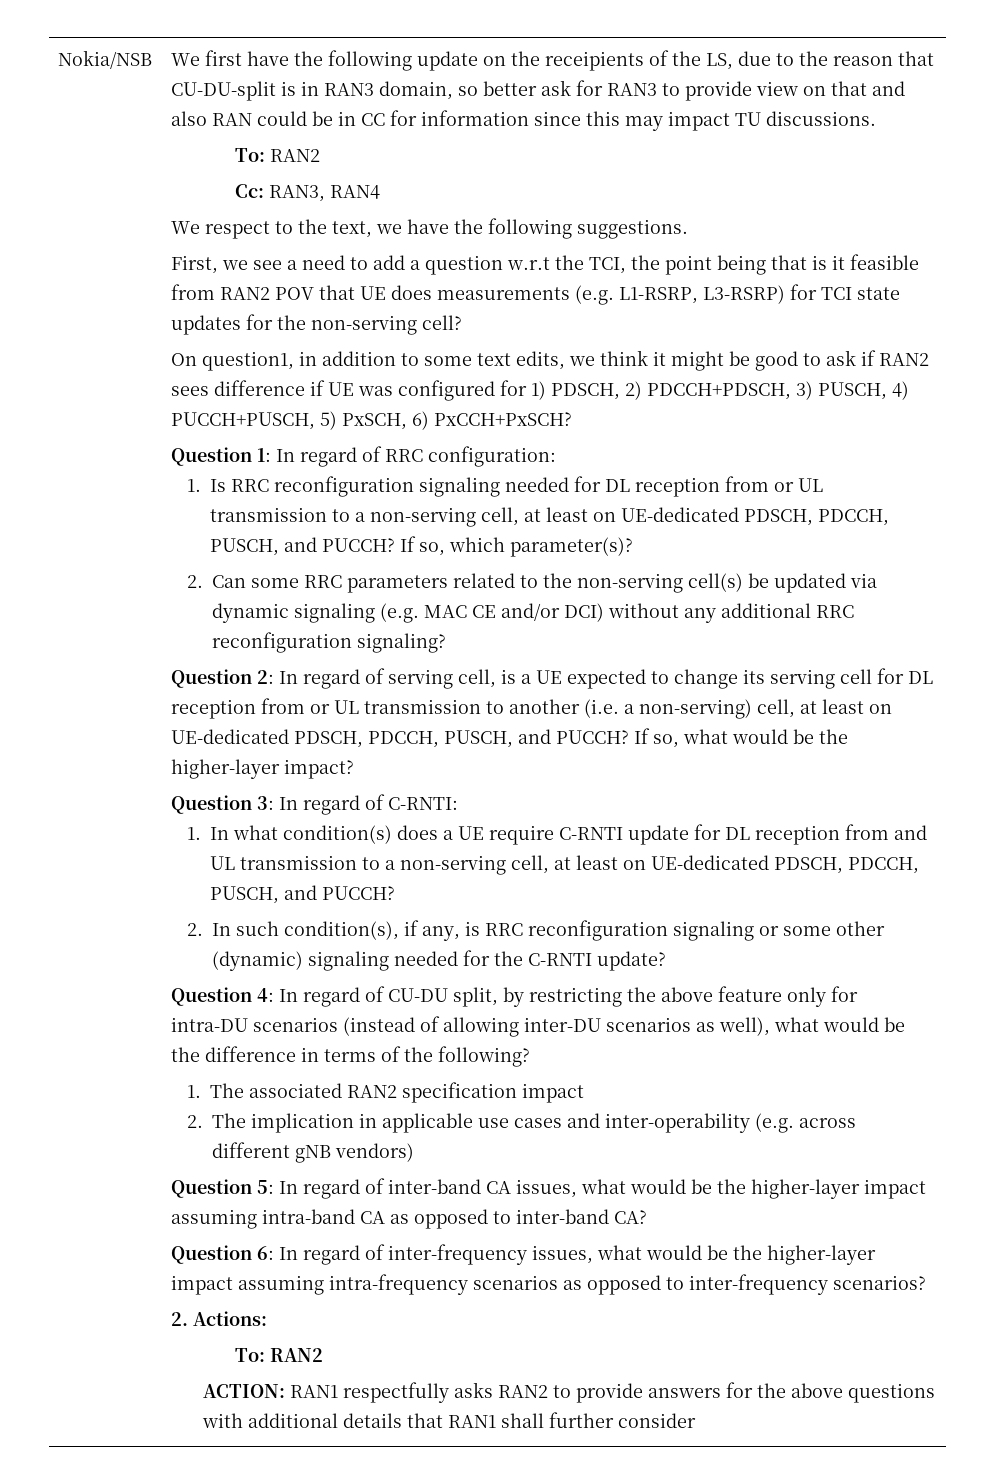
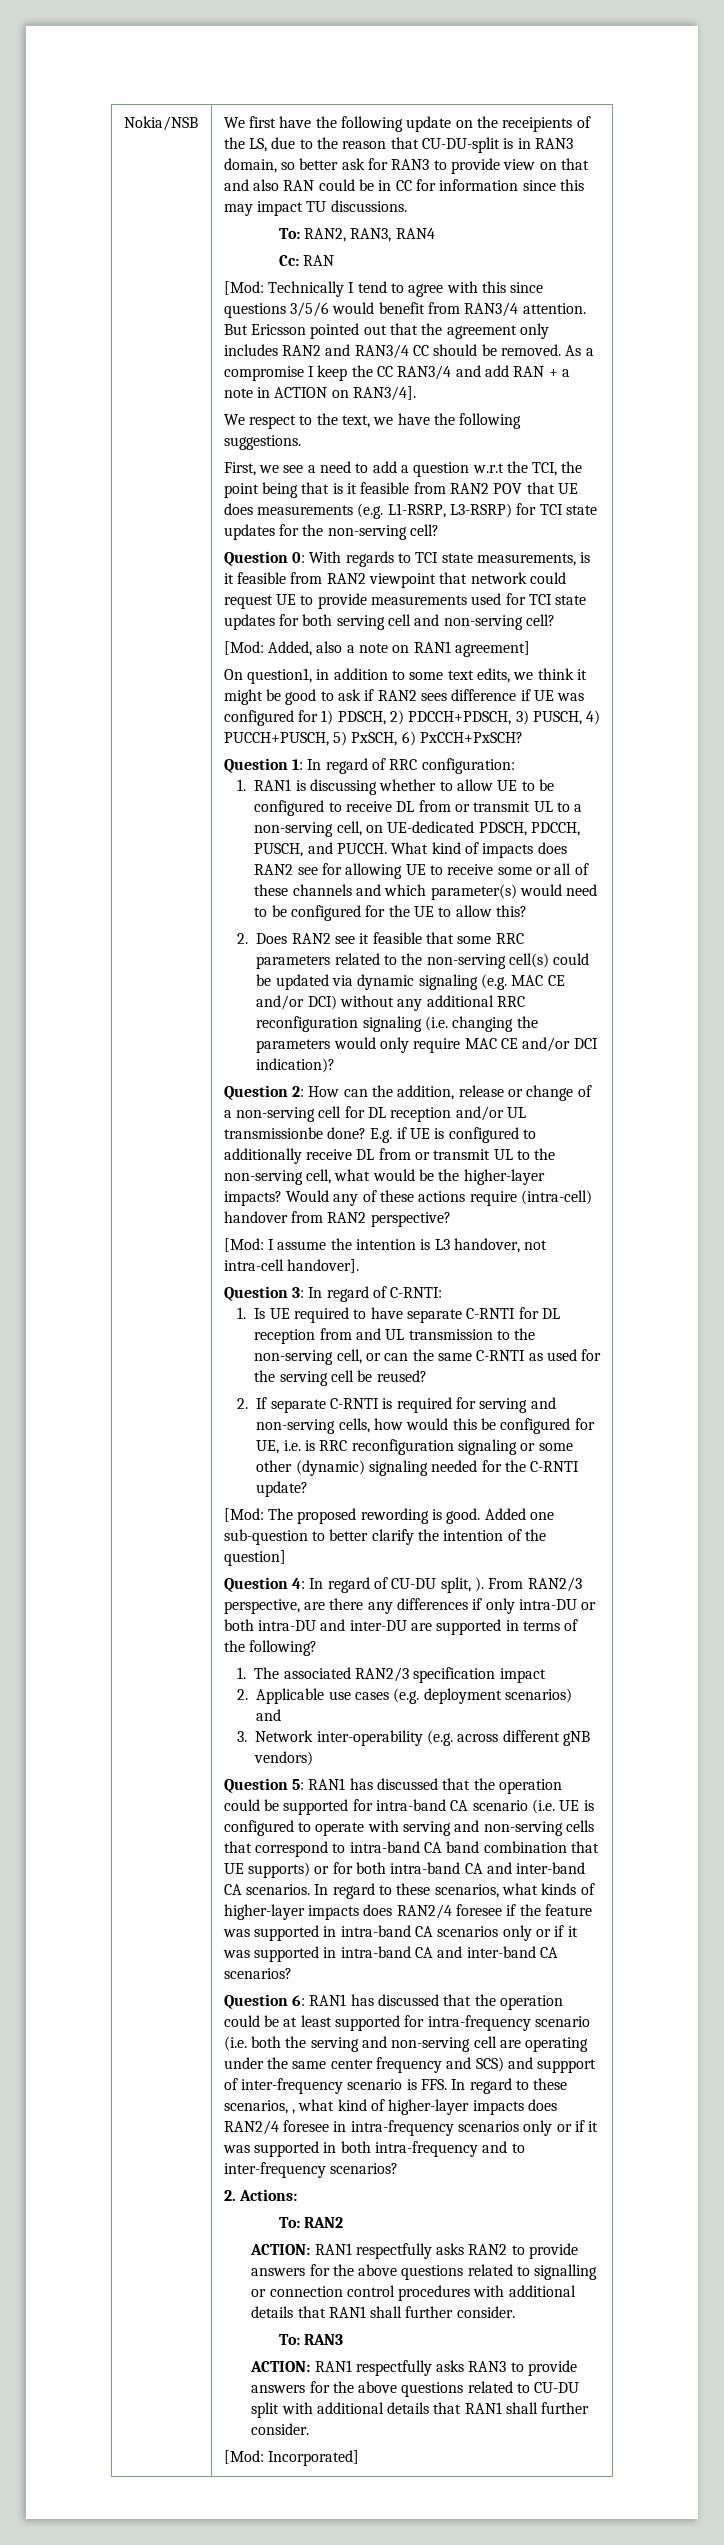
  We first have the following update on the receipients of the LS, due to the reason that CU-DU-split is in RAN3 domain, so better ask for RAN3 to provide view on that and also RAN could be in CC for information since this may impact TU discussions.
- To: RAN2
- Cc: RAN3, RAN4
+ To: RAN2, RAN3, RAN4
+ Cc: RAN
+ [Mod: Technically I tend to agree with this since questions 3/5/6 would benefit from RAN3/4 attention. But Ericsson pointed out that the agreement only includes RAN2 and RAN3/4 CC should be removed. As a compromise I keep the CC RAN3/4 and add RAN + a note in ACTION on RAN3/4].
+ Question 0: With regards to TCI state measurements, is it feasible from RAN2 viewpoint that network could request UE to provide measurements used for TCI state updates for both serving cell and non-serving cell?
+ [Mod: Added, also a note on RAN1 agreement]
- 1. Is RRC reconfiguration signaling needed for DL reception from or UL transmission to a non-serving cell, at least on UE-dedicated PDSCH, PDCCH, PUSCH, and PUCCH? If so, which parameter(s)?
- 2. Can some RRC parameters related to the non-serving cell(s) be updated via dynamic signaling (e.g. MAC CE and/or DCI) without any additional RRC reconfiguration signaling?
- Question 2: In regard of serving cell, is a UE expected to change its serving cell for DL reception from or UL transmission to another (i.e. a non-serving) cell, at least on UE-dedicated PDSCH, PDCCH, PUSCH, and PUCCH? If so, what would be the higher-layer impact?
+ 1. RAN1 is discussing whether to allow UE to be configured to receive DL from or transmit UL to a non-serving cell, on UE-dedicated PDSCH, PDCCH, PUSCH, and PUCCH. What kind of impacts does RAN2 see for allowing UE to receive some or all of these channels and which parameter(s) would need to be configured for the UE to allow this?
+ 2. Does RAN2 see it feasible that some RRC parameters related to the non-serving cell(s) could be updated via dynamic signaling (e.g. MAC CE and/or DCI) without any additional RRC reconfiguration signaling (i.e. changing the parameters would only require MAC CE and/or DCI indication)?
+ Question 2: How can the addition, release or change of a non-serving cell for DL reception and/or UL transmissionbe done? E.g. if UE is configured to additionally receive DL from or transmit UL to the non-serving cell, what would be the higher-layer impacts? Would any of these actions require (intra-cell) handover from RAN2 perspective?
+ [Mod: I assume the intention is L3 handover, not intra-cell handover].
- 1. In what condition(s) does a UE require C-RNTI update for DL reception from and UL transmission to a non-serving cell, at least on UE-dedicated PDSCH, PDCCH, PUSCH, and PUCCH?
- 2. In such condition(s), if any, is RRC reconfiguration signaling or some other (dynamic) signaling needed for the C-RNTI update?
+ 1. Is UE required to have separate C-RNTI for DL reception from and UL transmission to the non-serving cell, or can the same C-RNTI as used for the serving cell be reused?
+ 2. If separate C-RNTI is required for serving and non-serving cells, how would this be configured for UE, i.e. is RRC reconfiguration signaling or some other (dynamic) signaling needed for the C-RNTI update?
+ [Mod: The proposed rewording is good. Added one sub-question to better clarify the intention of the question]
- Question 4: In regard of CU-DU split, by restricting the above feature only for intra-DU scenarios (instead of allowing inter-DU scenarios as well), what would be the difference in terms of the following?
+ Question 4: In regard of CU-DU split, ). From RAN2/3 perspective, are there any differences if only intra-DU or both intra-DU and inter-DU are supported in terms of the following?
- 1. The associated RAN2 specification impact
+ 1. The associated RAN2/3 specification impact
- 2. The implication in applicable use cases and inter-operability (e.g. across different gNB vendors)
+ 2. Applicable use cases (e.g. deployment scenarios) and
+ 3. Network inter-operability (e.g. across different gNB vendors)
- Question 5: In regard of inter-band CA issues, what would be the higher-layer impact assuming intra-band CA as opposed to inter-band CA?
- Question 6: In regard of inter-frequency issues, what would be the higher-layer impact assuming intra-frequency scenarios as opposed to inter-frequency scenarios?
+ Question 5: RAN1 has discussed that the operation could be supported for intra-band CA scenario (i.e. UE is configured to operate with serving and non-serving cells that correspond to intra-band CA band combination that UE supports) or for both intra-band CA and inter-band CA scenarios. In regard to these scenarios, what kinds of higher-layer impacts does RAN2/4 foresee if the feature was supported in intra-band CA scenarios only or if it was supported in intra-band CA and inter-band CA scenarios?
+ Question 6: RAN1 has discussed that the operation could be at least supported for intra-frequency scenario (i.e. both the serving and non-serving cell are operating under the same center frequency and SCS) and suppport of inter-frequency scenario is FFS. In regard to these scenarios, , what kind of higher-layer impacts does RAN2/4 foresee in intra-frequency scenarios only or if it was supported in both intra-frequency and to inter-frequency scenarios?
- ACTION: RAN1 respectfully asks RAN2 to provide answers for the above questions with additional details that RAN1 shall further consider
+ ACTION: RAN1 respectfully asks RAN2 to provide answers for the above questions related to signalling or connection control procedures with additional details that RAN1 shall further consider.
+ To: RAN3
+ ACTION: RAN1 respectfully asks RAN3 to provide answers for the above questions related to CU-DU split with additional details that RAN1 shall further consider.
+ [Mod: Incorporated]

